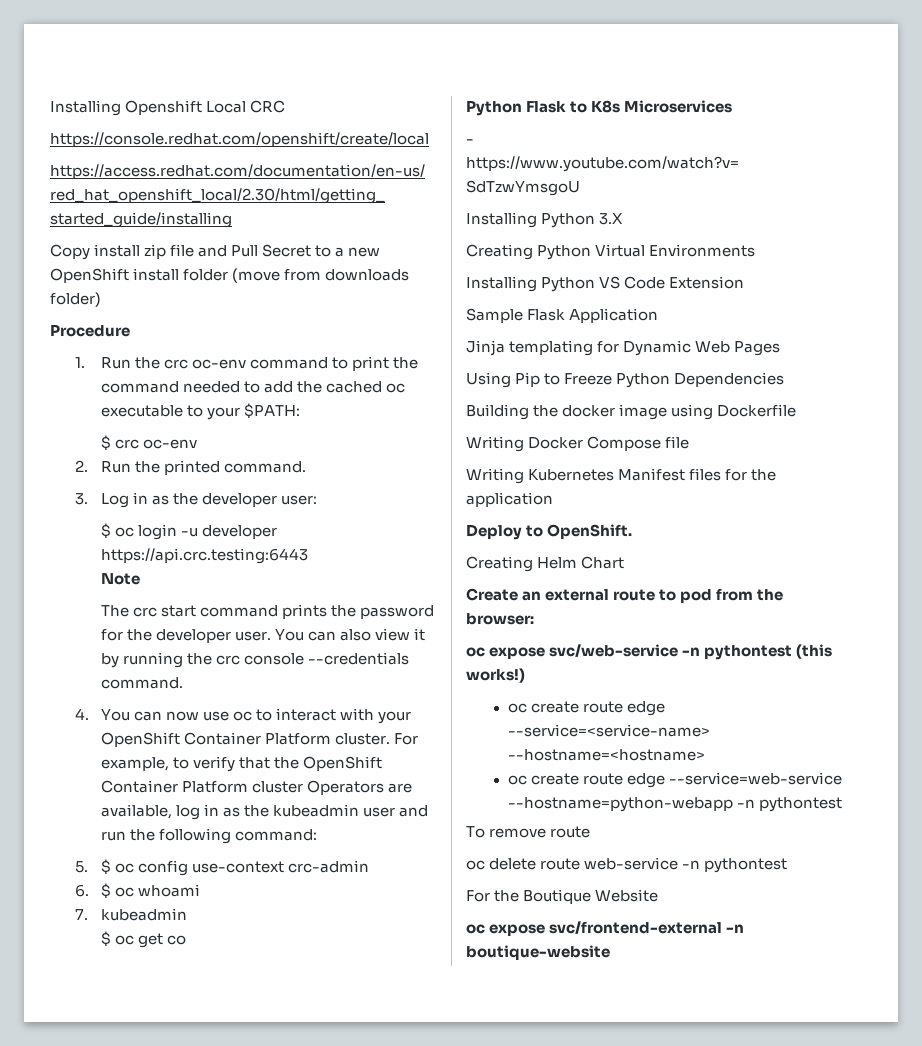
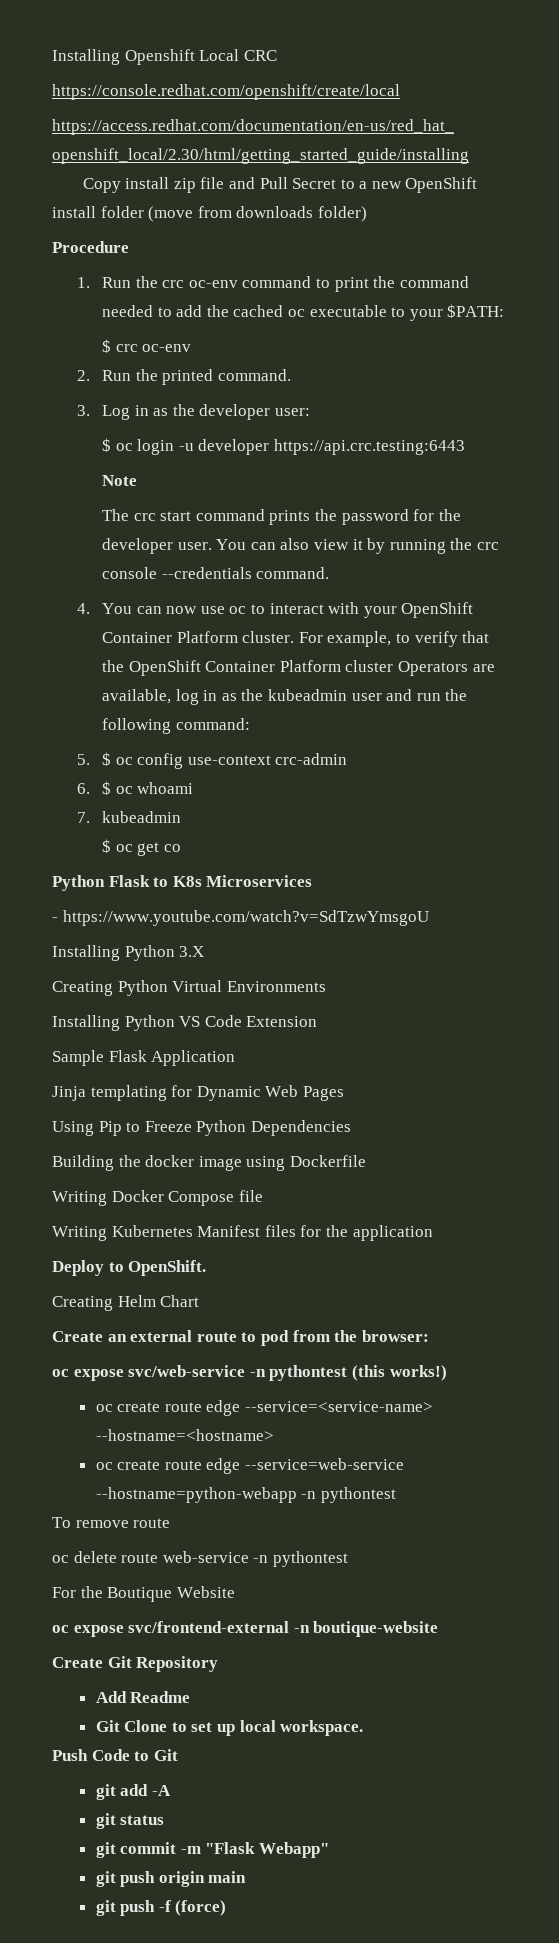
+ Create Git Repository
+ Add Readme
+ Git Clone to set up local workspace.
+ Push Code to Git
+ git add -A
+ git status
+ git commit -m "Flask Webapp"
+ git push origin main
+ git push -f (force)

